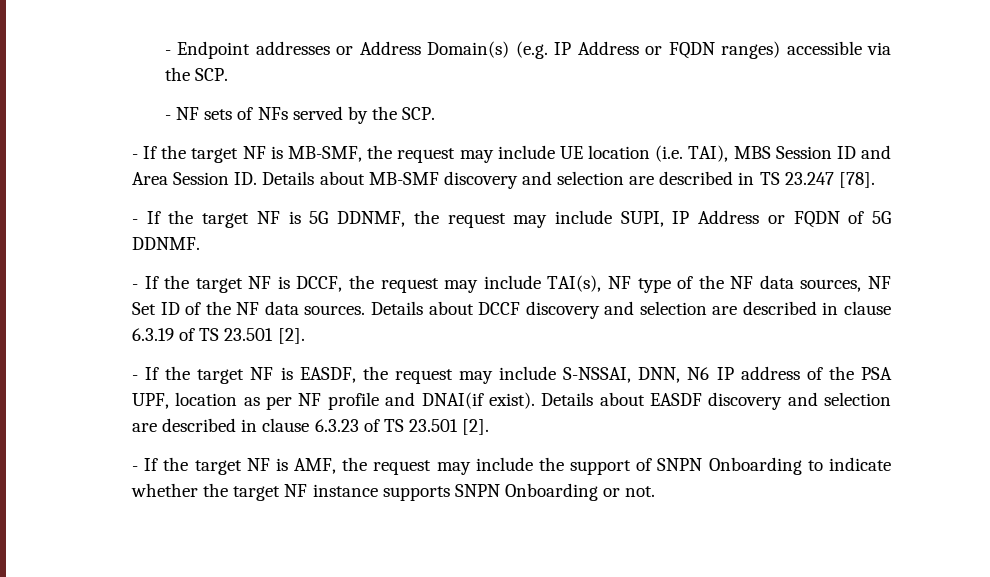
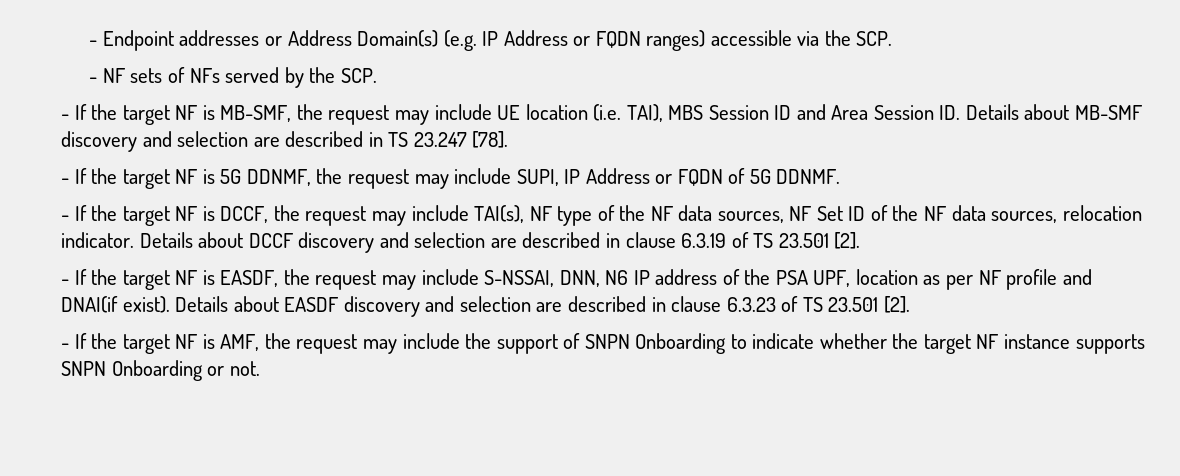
- - If the target NF is DCCF, the request may include TAI(s), NF type of the NF data sources, NF Set ID of the NF data sources.
+ - If the target NF is DCCF, the request may include TAI(s), NF type of the NF data sources, NF Set ID of the NF data sources, relocation indicator.

